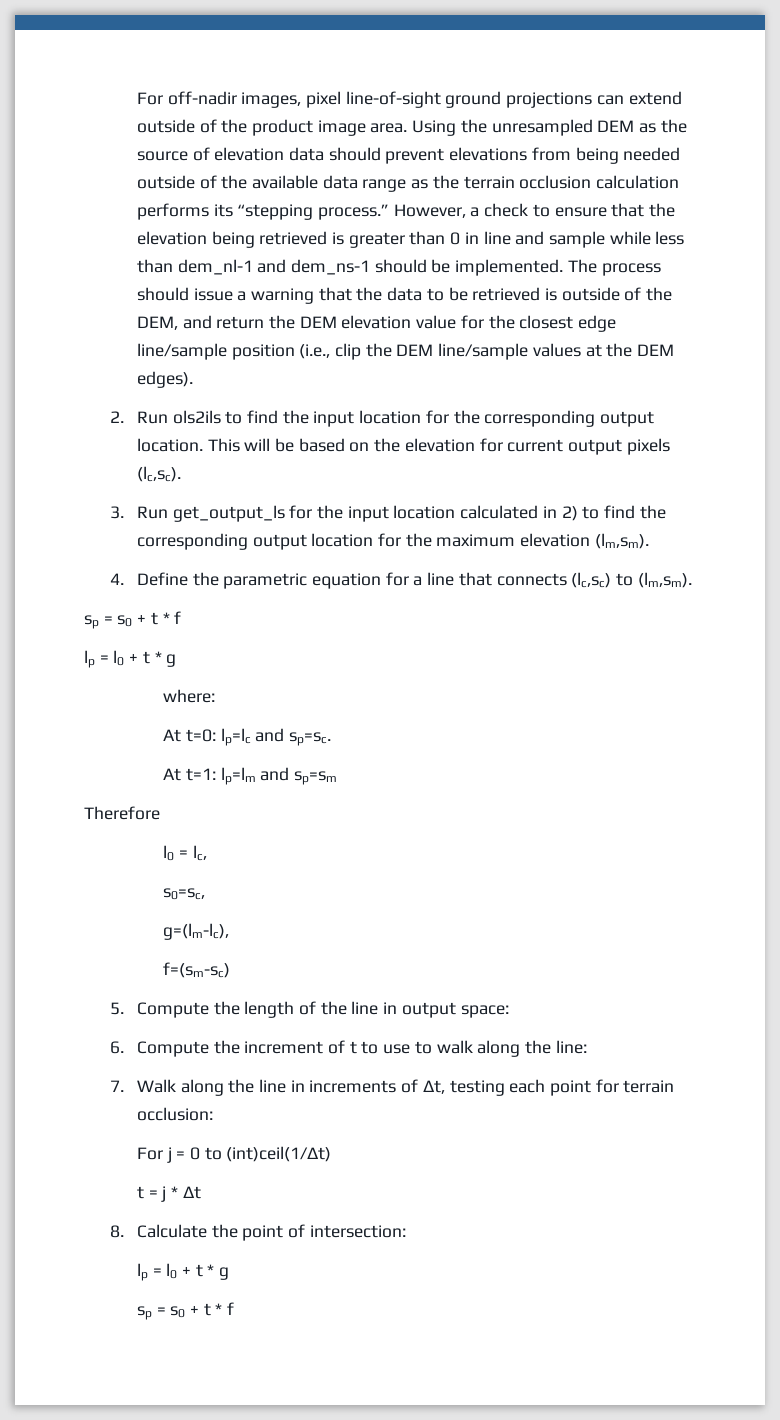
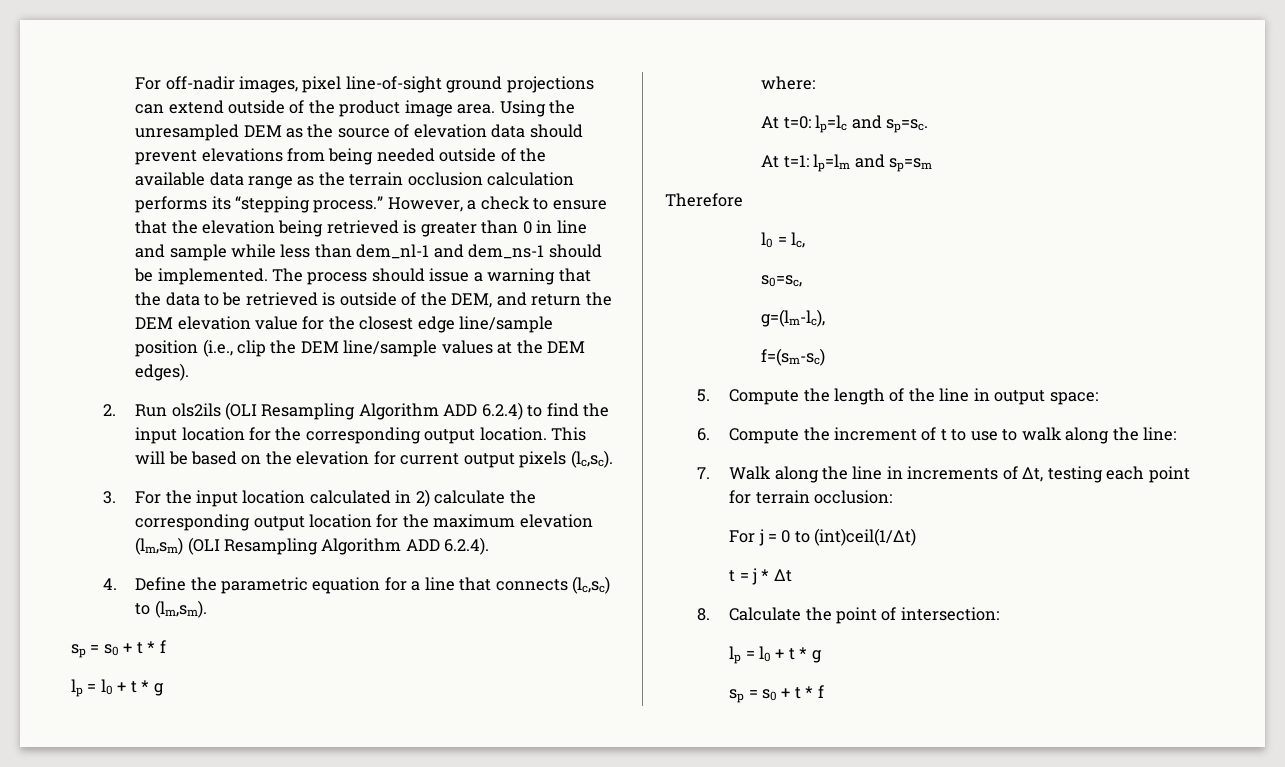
- 2. Run ols2ils to find the input location for the corresponding output location.
+ 2. Run ols2ils (OLI Resampling Algorithm ADD 6.2.4) to find the input location for the corresponding output location.
- 3. Run get_output_ls for the input location calculated in 2) to find the corresponding output location for the maximum elevation (lm,sm).
+ 3. For the input location calculated in 2) calculate the corresponding output location for the maximum elevation (lm,sm) (OLI Resampling Algorithm ADD 6.2.4).

